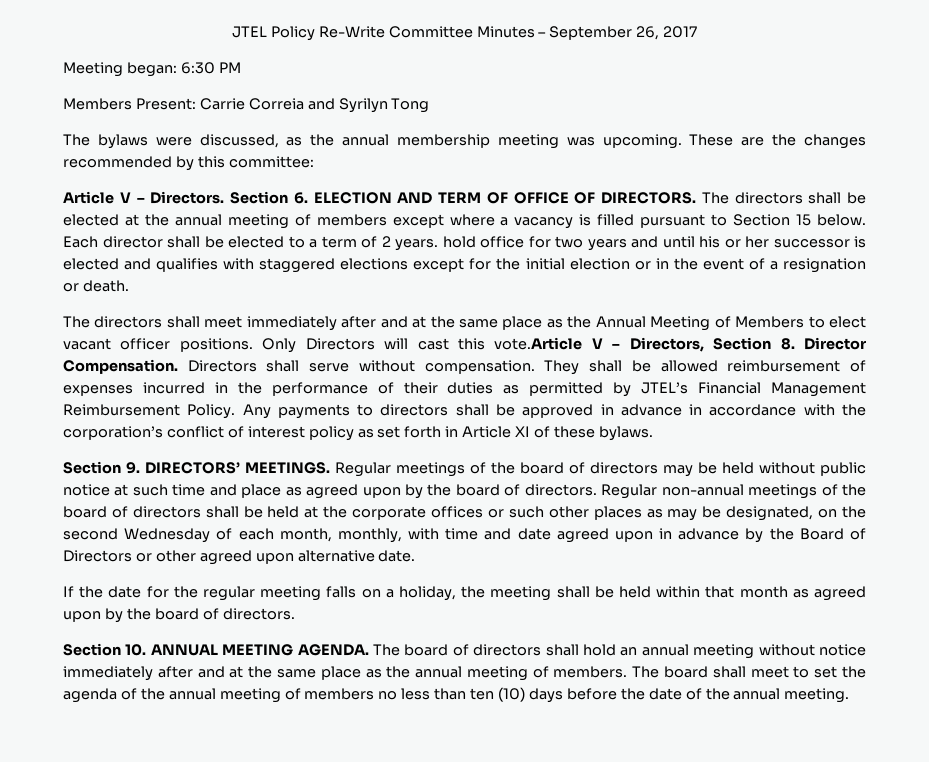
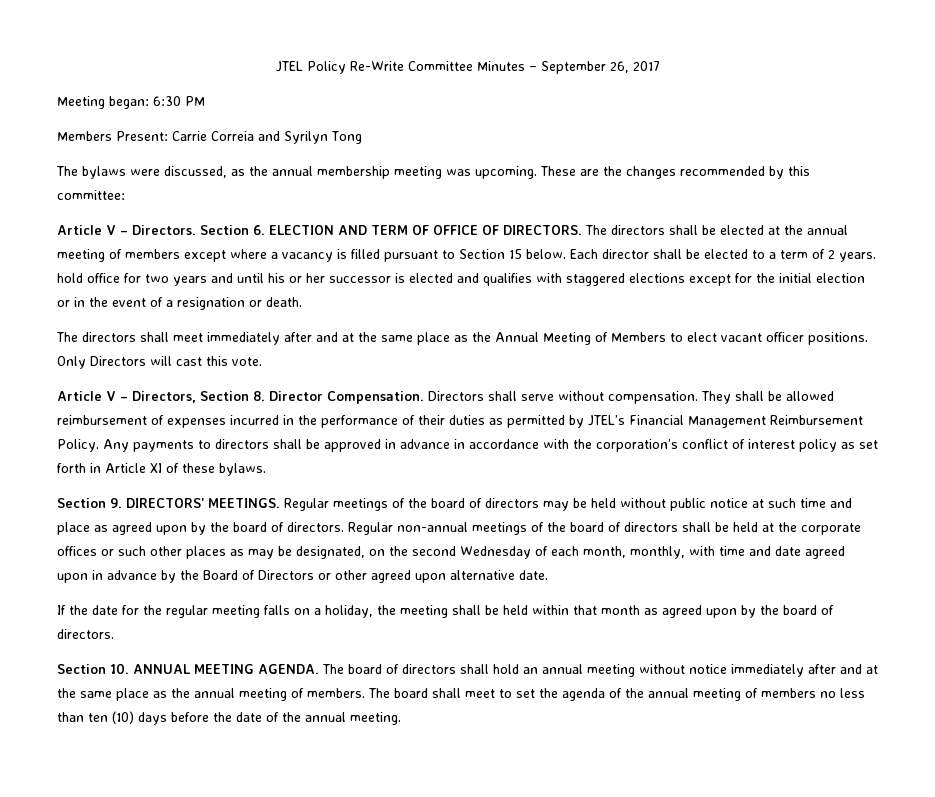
- Only Directors will cast this vote.Article V – Directors, Section 8. Director Compensation.
+ Only Directors will cast this vote.
+ Article V – Directors, Section 8. Director Compensation.

